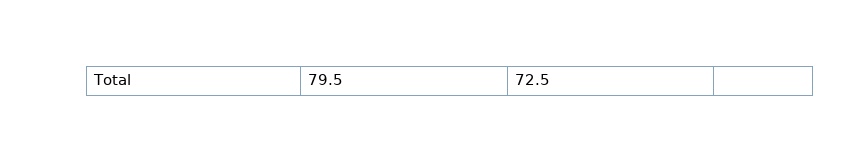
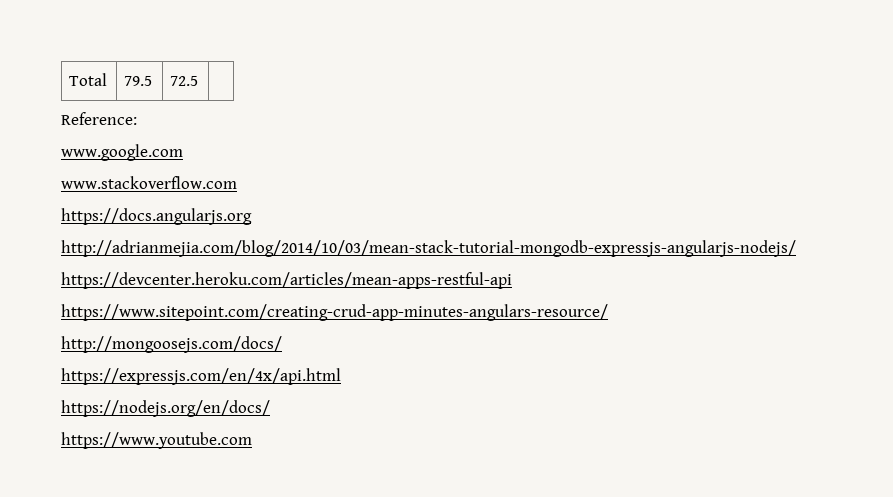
+ Reference:
+ www.google.com
+ www.stackoverflow.com
+ https://docs.angularjs.org
+ http://adrianmejia.com/blog/2014/10/03/mean-stack-tutorial-mongodb-expressjs-angularjs-nodejs/
+ https://devcenter.heroku.com/articles/mean-apps-restful-api
+ https://www.sitepoint.com/creating-crud-app-minutes-angulars-resource/
+ http://mongoosejs.com/docs/
+ https://expressjs.com/en/4x/api.html
+ https://nodejs.org/en/docs/
+ https://www.youtube.com

